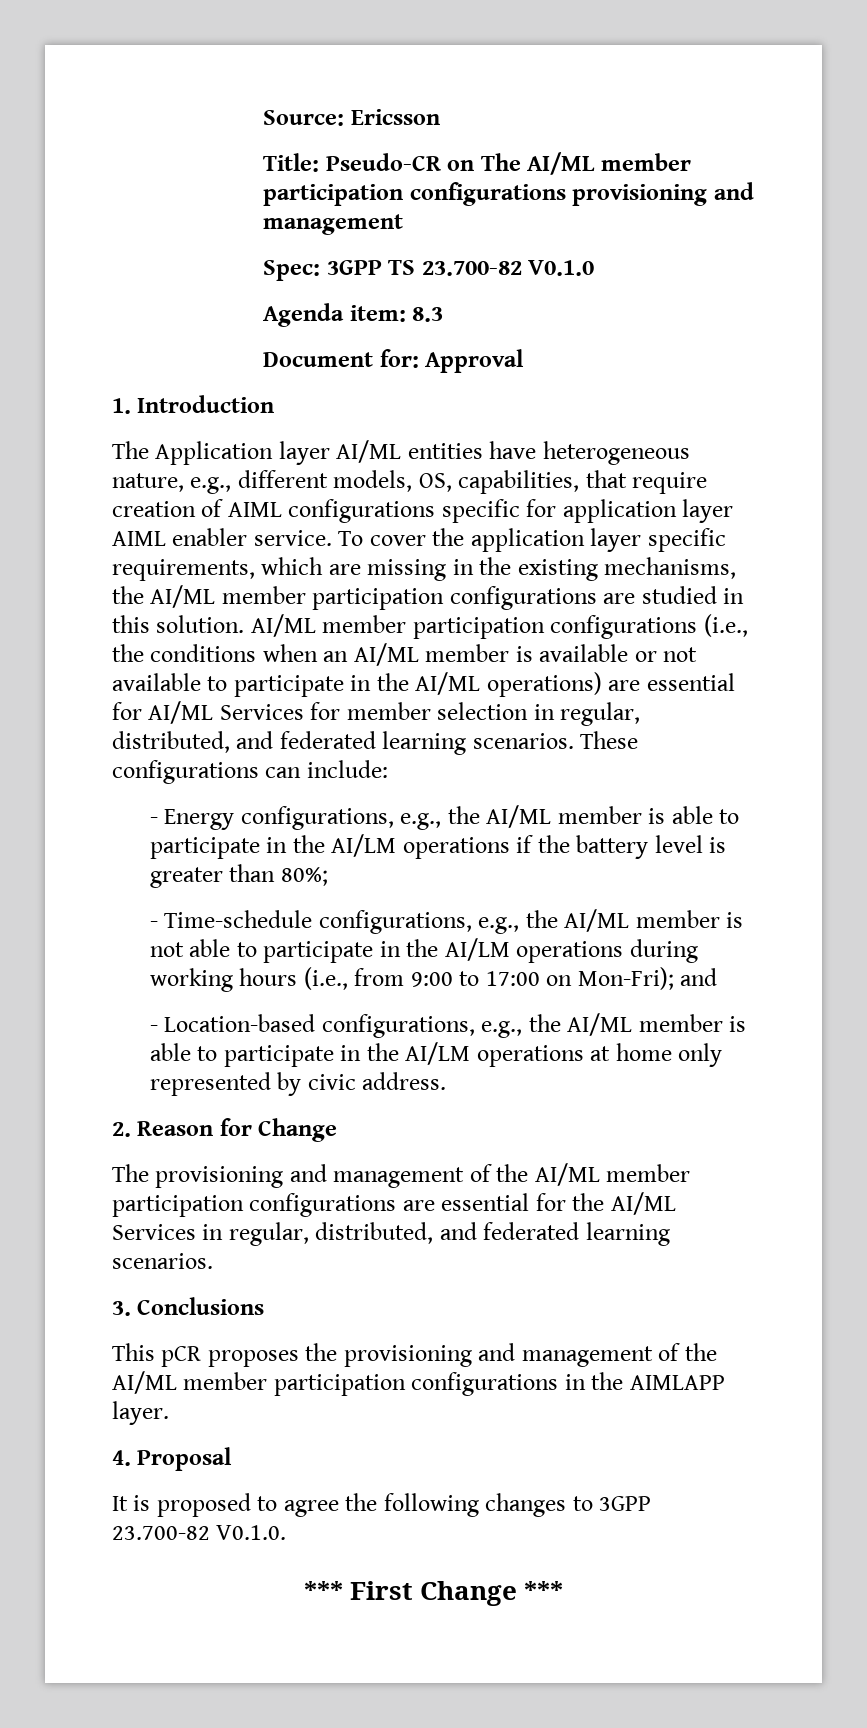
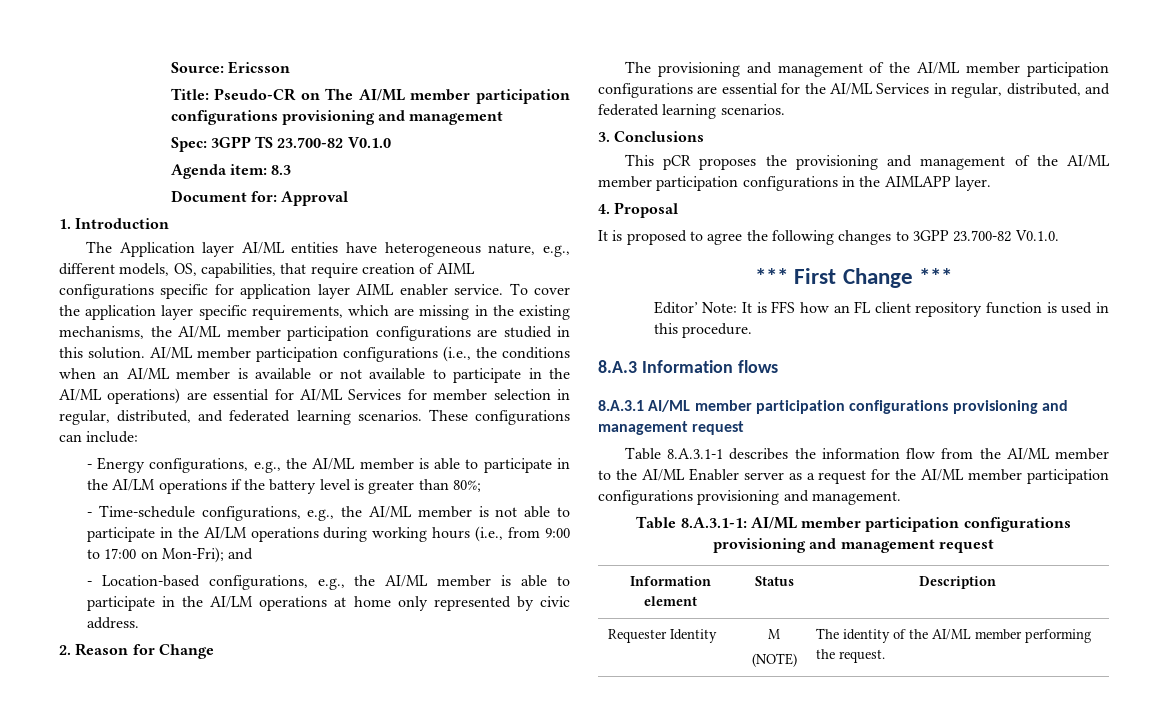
+ Editor’ Note: It is FFS how an FL client repository function is used in this procedure.
+ 8.A.3 Information flows
+ 8.A.3.1 AI/ML member participation configurations provisioning and management request
+ Table 8.A.3.1-1 describes the information flow from the AI/ML member to the AI/ML Enabler server as a request for the AI/ML member participation configurations provisioning and management.
+ Table 8.A.3.1-1: AI/ML member participation configurations provisioning and management request
+ Information element | Status | Description
+ Requester Identity | M
+ (NOTE) | The identity of the AI/ML member performing the request.

